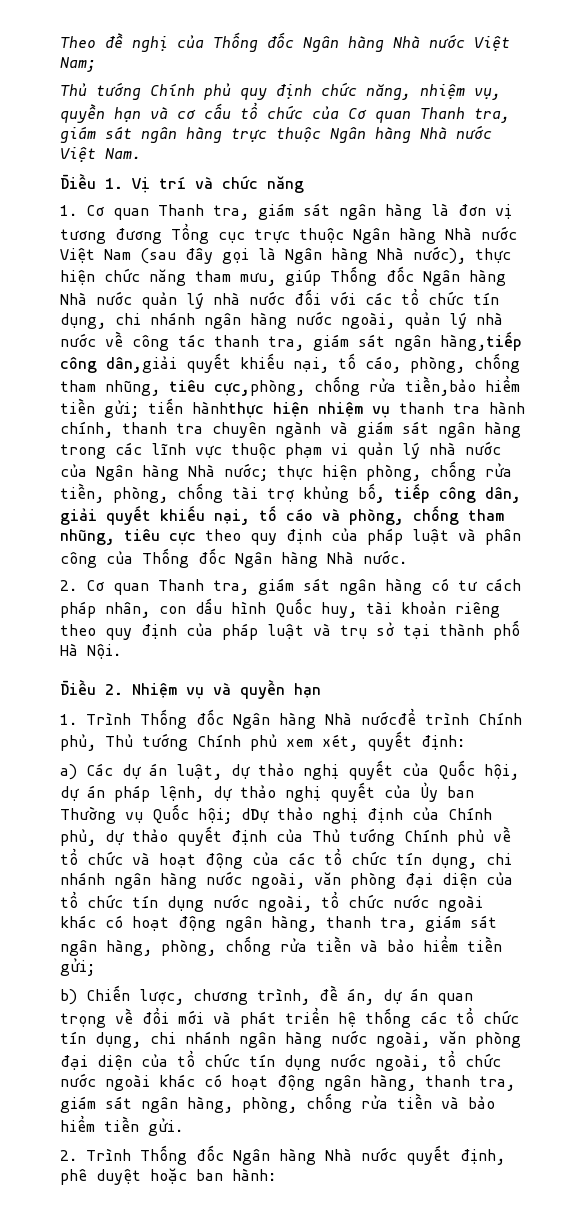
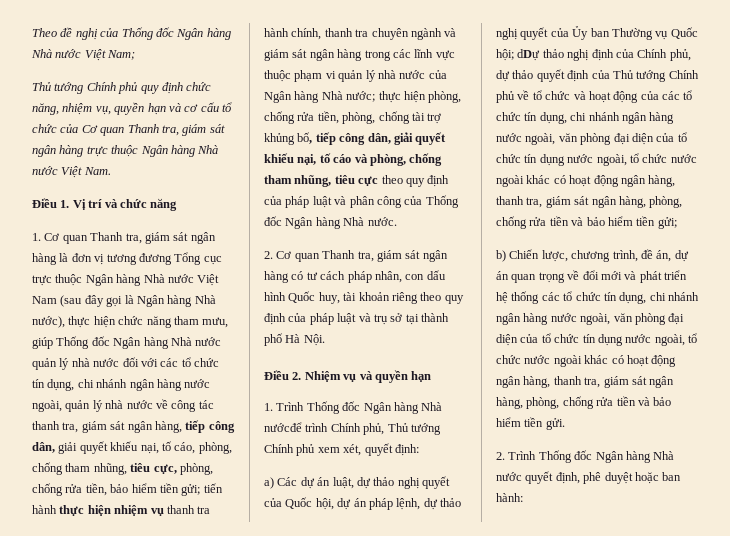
- 1. Cơ quan Thanh tra, giám sát ngân hàng là đơn vị tương đương Tổng cục trực thuộc Ngân hàng Nhà nước Việt Nam (sau đây gọi là Ngân hàng Nhà nước), thực hiện chức năng tham mưu, giúp Thống đốc Ngân hàng Nhà nước quản lý nhà nước đối với các tổ chức tín dụng, chi nhánh ngân hàng nước ngoài, quản lý nhà nước về công tác thanh tra, giám sát ngân hàng,tiếp công dân,giải quyết khiếu nại, tố cáo, phòng, chống tham nhũng, tiêu cực,phòng, chống rửa tiền,bảo hiểm tiền gửi;
+ 1. Cơ quan Thanh tra, giám sát ngân hàng là đơn vị tương đương Tổng cục trực thuộc Ngân hàng Nhà nước Việt Nam (sau đây gọi là Ngân hàng Nhà nước), thực hiện chức năng tham mưu, giúp Thống đốc Ngân hàng Nhà nước quản lý nhà nước đối với các tổ chức tín dụng, chi nhánh ngân hàng nước ngoài, quản lý nhà nước về công tác thanh tra, giám sát ngân hàng, tiếp công dân, giải quyết khiếu nại, tố cáo, phòng, chống tham nhũng, tiêu cực, phòng, chống rửa tiền, bảo hiểm tiền gửi;
- tiến hànhthực hiện nhiệm vụ thanh tra hành chính, thanh tra chuyên ngành và giám sát ngân hàng trong các lĩnh vực thuộc phạm vi quản lý nhà nước của Ngân hàng Nhà nước;
+ tiến hành thực hiện nhiệm vụ thanh tra hành chính, thanh tra chuyên ngành và giám sát ngân hàng trong các lĩnh vực thuộc phạm vi quản lý nhà nước của Ngân hàng Nhà nước;

